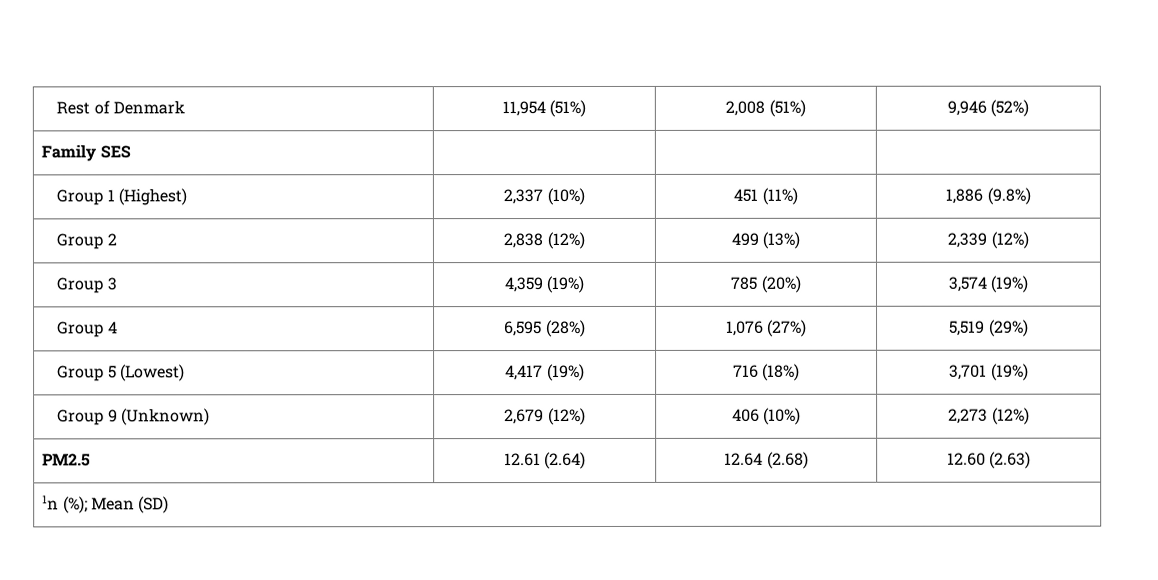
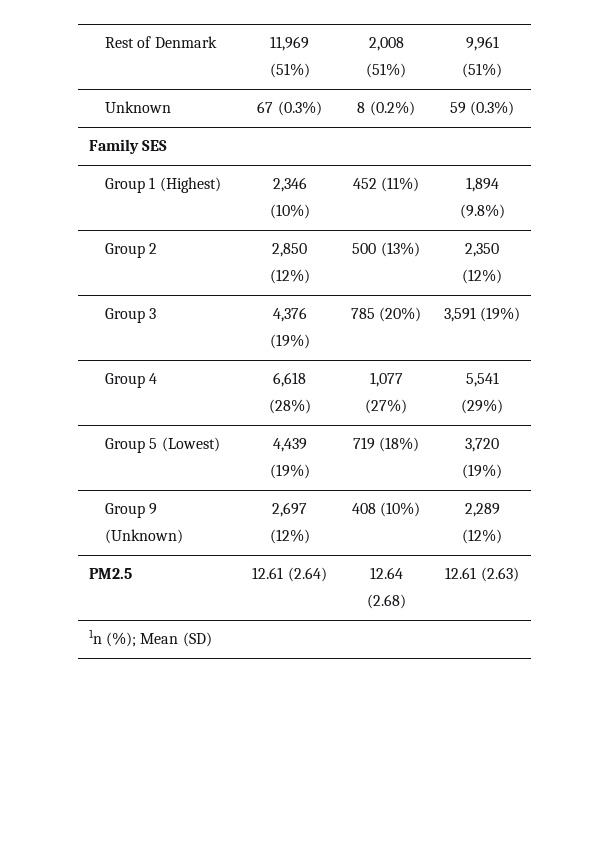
- Rest of Denmark | 11,954 (51%) | 2,008 (51%) | 9,946 (52%)
+ Rest of Denmark | 11,969 (51%) | 2,008 (51%) | 9,961 (51%)
+ Unknown | 67 (0.3%) | 8 (0.2%) | 59 (0.3%)
- Group 1 (Highest) | 2,337 (10%) | 451 (11%) | 1,886 (9.8%)
+ Group 1 (Highest) | 2,346 (10%) | 452 (11%) | 1,894 (9.8%)
- Group 2 | 2,838 (12%) | 499 (13%) | 2,339 (12%)
+ Group 2 | 2,850 (12%) | 500 (13%) | 2,350 (12%)
- Group 3 | 4,359 (19%) | 785 (20%) | 3,574 (19%)
+ Group 3 | 4,376 (19%) | 785 (20%) | 3,591 (19%)
- Group 4 | 6,595 (28%) | 1,076 (27%) | 5,519 (29%)
+ Group 4 | 6,618 (28%) | 1,077 (27%) | 5,541 (29%)
- Group 5 (Lowest) | 4,417 (19%) | 716 (18%) | 3,701 (19%)
+ Group 5 (Lowest) | 4,439 (19%) | 719 (18%) | 3,720 (19%)
- Group 9 (Unknown) | 2,679 (12%) | 406 (10%) | 2,273 (12%)
+ Group 9 (Unknown) | 2,697 (12%) | 408 (10%) | 2,289 (12%)
- PM2.5 | 12.61 (2.64) | 12.64 (2.68) | 12.60 (2.63)
+ PM2.5 | 12.61 (2.64) | 12.64 (2.68) | 12.61 (2.63)

